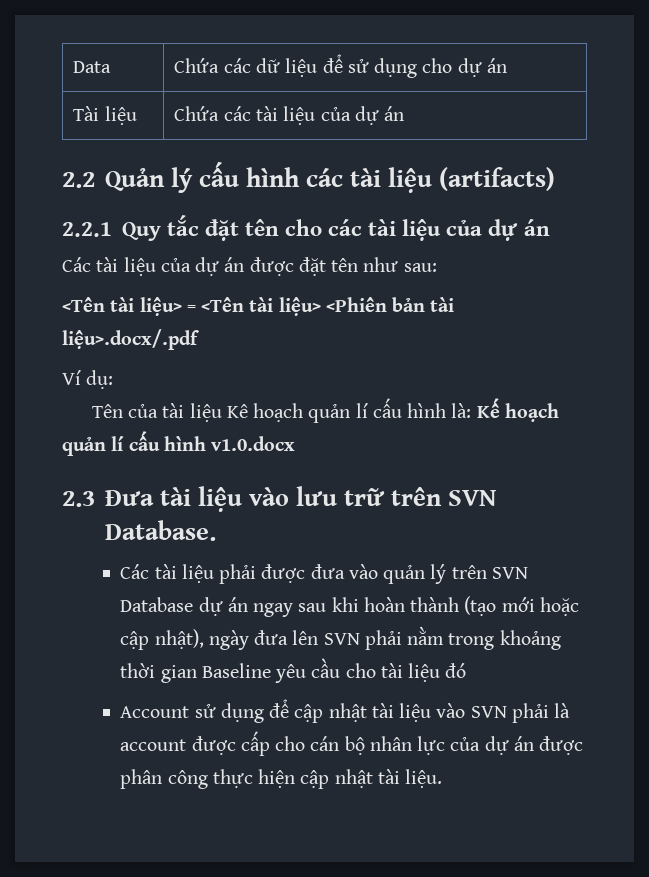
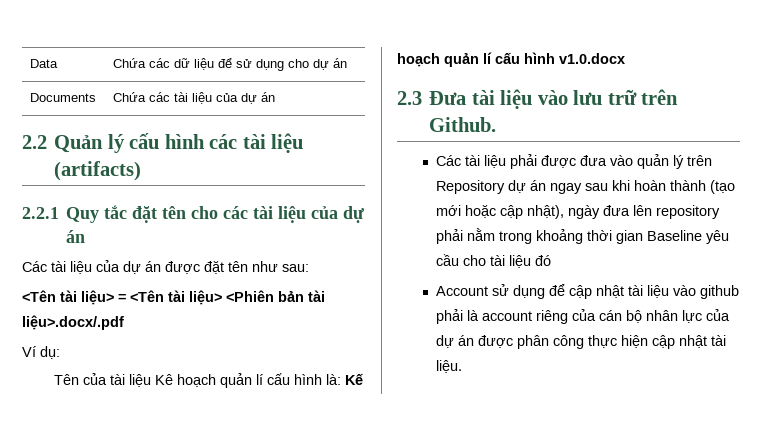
- Tài liệu | Chứa các tài liệu của dự án
+ Documents | Chứa các tài liệu của dự án
- 2.3 Đưa tài liệu vào lưu trữ trên SVN Database.
+ 2.3 Đưa tài liệu vào lưu trữ trên Github.
- Các tài liệu phải được đưa vào quản lý trên SVN Database dự án ngay sau khi hoàn thành (tạo mới hoặc cập nhật), ngày đưa lên SVN phải nằm trong khoảng thời gian Baseline yêu cầu cho tài liệu đó
+ Các tài liệu phải được đưa vào quản lý trên Repository dự án ngay sau khi hoàn thành (tạo mới hoặc cập nhật), ngày đưa lên repository phải nằm trong khoảng thời gian Baseline yêu cầu cho tài liệu đó
- Account sử dụng để cập nhật tài liệu vào SVN phải là account được cấp cho cán bộ nhân lực của dự án được phân công thực hiện cập nhật tài liệu.
+ Account sử dụng để cập nhật tài liệu vào github phải là account riêng của cán bộ nhân lực của dự án được phân công thực hiện cập nhật tài liệu.

